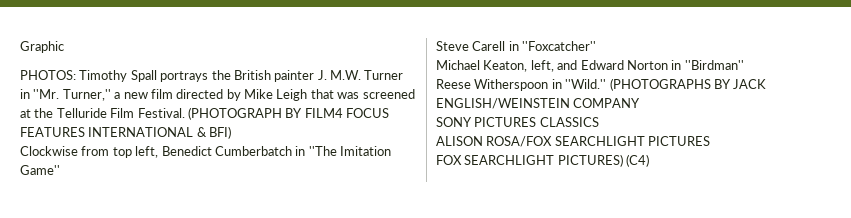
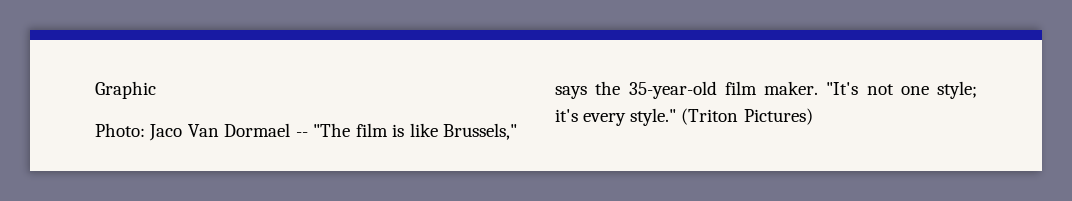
- PHOTOS: Timothy Spall portrays the British painter J. M.W. Turner in ''Mr. Turner,'' a new film directed by Mike Leigh that was screened at the Telluride Film Festival. (PHOTOGRAPH BY FILM4 FOCUS FEATURES INTERNATIONAL & BFI)
- Clockwise from top left, Benedict Cumberbatch in ''The Imitation Game''
- Steve Carell in ''Foxcatcher''
- Michael Keaton, left, and Edward Norton in ''Birdman''
- Reese Witherspoon in ''Wild.'' (PHOTOGRAPHS BY JACK ENGLISH/WEINSTEIN COMPANY
- SONY PICTURES CLASSICS
- ALISON ROSA/FOX SEARCHLIGHT PICTURES
- FOX SEARCHLIGHT PICTURES) (C4)
+ Photo: Jaco Van Dormael -- "The film is like Brussels," says the 35-year-old film maker. "It's not one style; it's every style." (Triton Pictures)

